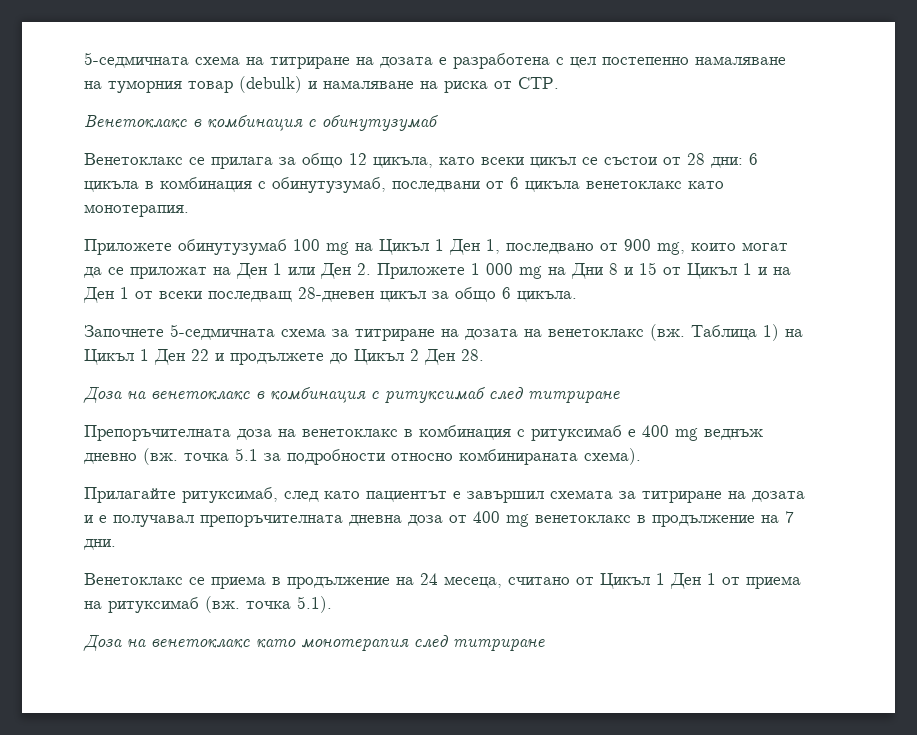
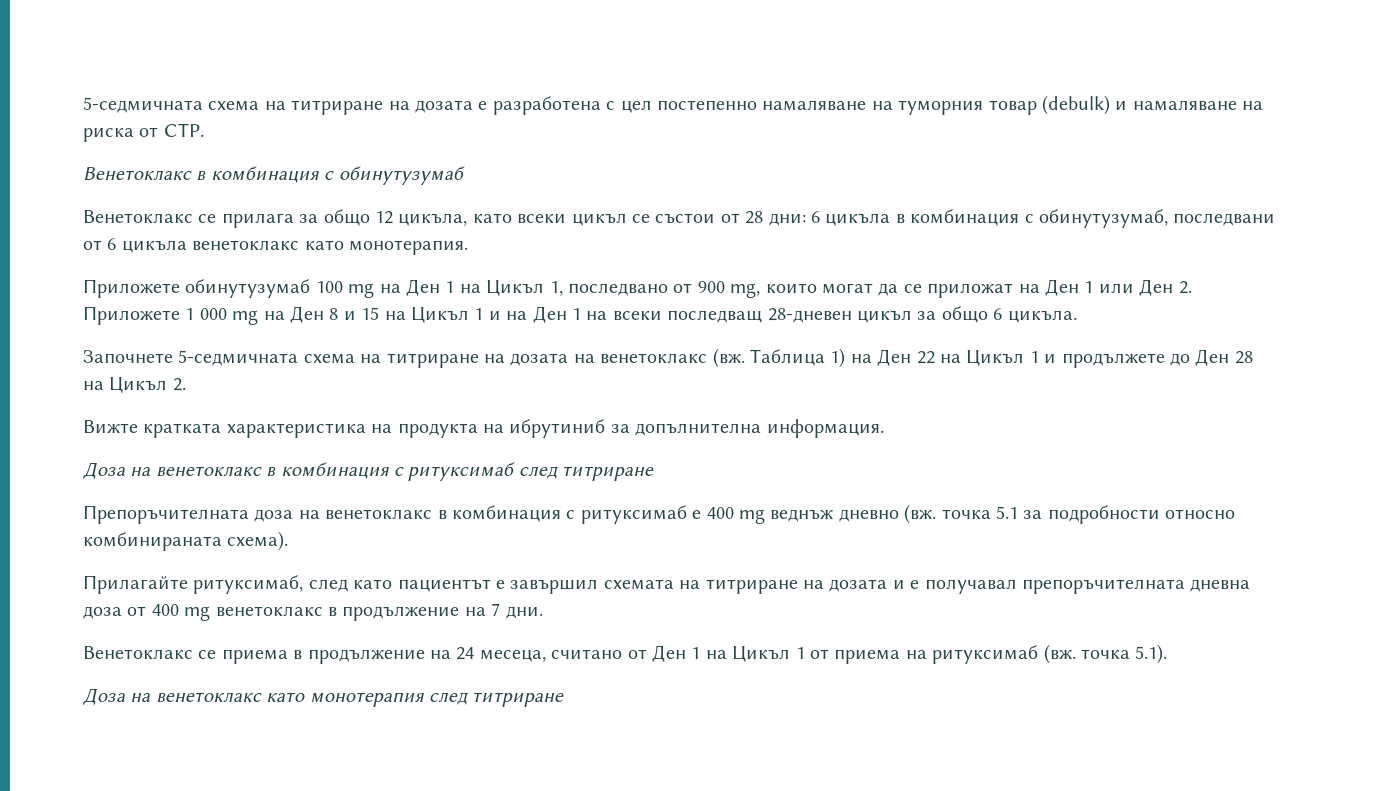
- Приложете обинутузумаб 100 mg на Цикъл 1 Ден 1, последвано от 900 mg, които могат да се приложат на Ден 1 или Ден 2. Приложете 1 000 mg на Дни 8 и 15 от Цикъл 1 и на Ден 1 от всеки последващ 28-дневен цикъл за общо 6 цикъла.
+ Приложете обинутузумаб 100 mg на Ден 1 на Цикъл 1, последвано от 900 mg, които могат да се приложат на Ден 1 или Ден 2. Приложете 1 000 mg на Ден 8 и 15 на Цикъл 1 и на Ден 1 на всеки последващ 28-дневен цикъл за общо 6 цикъла.
- Започнете 5-седмичната схема за титриране на дозата на венетоклакс (вж.
+ Започнете 5-седмичната схема на титриране на дозата на венетоклакс (вж.
- Таблица 1) на Цикъл 1 Ден 22 и продължете до Цикъл 2 Ден 28.
+ Таблица 1) на Ден 22 на Цикъл 1 и продължете до Ден 28 на Цикъл 2.
+ Вижте кратката характеристика на продукта на ибрутиниб за допълнителна информация.
- Прилагайте ритуксимаб, след като пациентът е завършил схемата за титриране на дозата и е получавал препоръчителната дневна доза от 400 mg венетоклакс в продължение на 7 дни.
+ Прилагайте ритуксимаб, след като пациентът е завършил схемата на титриране на дозата и е получавал препоръчителната дневна доза от 400 mg венетоклакс в продължение на 7 дни.
- Венетоклакс се приема в продължение на 24 месеца, считано от Цикъл 1 Ден 1 от приема на ритуксимаб (вж. точка 5.1).
+ Венетоклакс се приема в продължение на 24 месеца, считано от Ден 1 на Цикъл 1 от приема на ритуксимаб (вж. точка 5.1).

